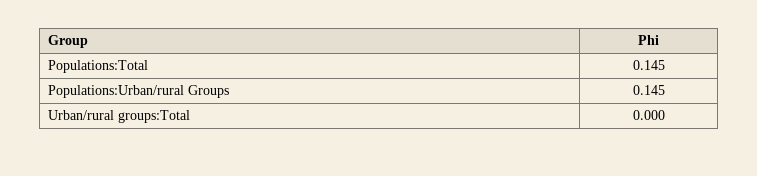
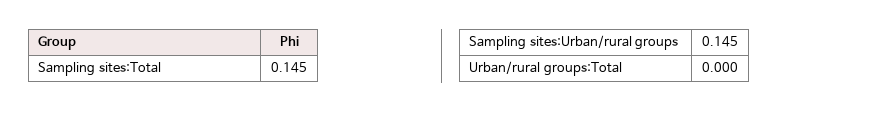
- Populations:Total | 0.145
- Populations:Urban/rural Groups | 0.145
+ Sampling sites:Total | 0.145
+ Sampling sites:Urban/rural groups | 0.145

